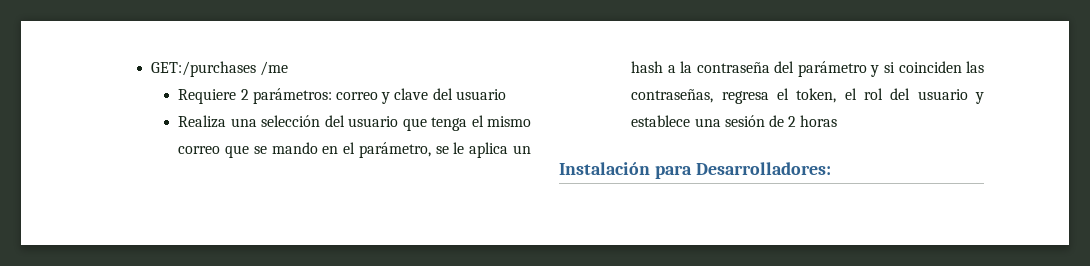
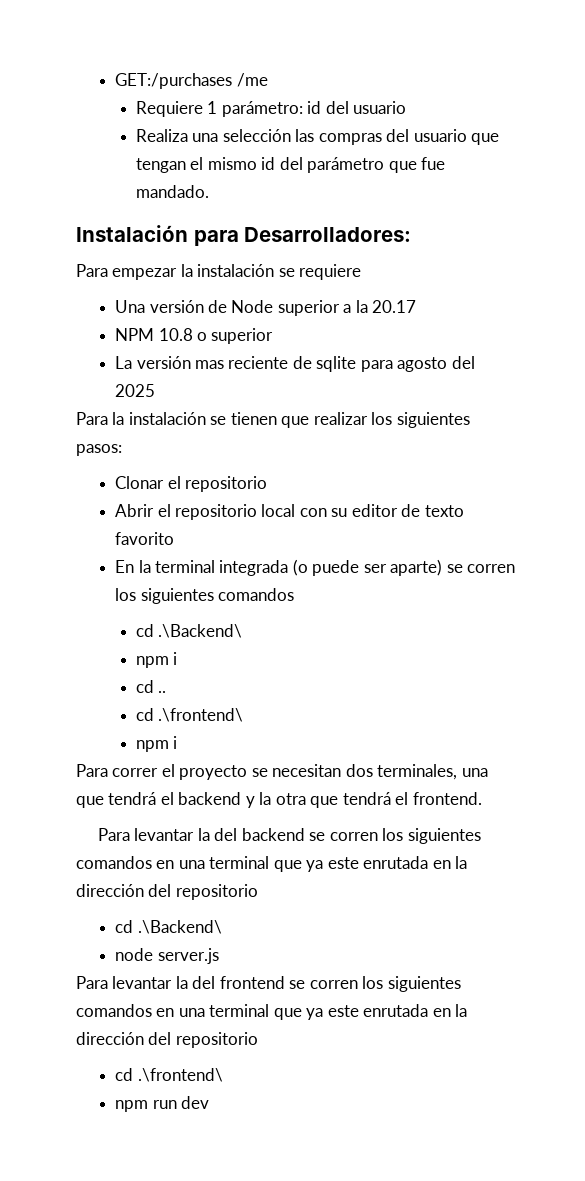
- Requiere 2 parámetros: correo y clave del usuario
+ Requiere 1 parámetro: id del usuario
- Realiza una selección del usuario que tenga el mismo correo que se mando en el parámetro, se le aplica un hash a la contraseña del parámetro y si coinciden las contraseñas, regresa el token, el rol del usuario y establece una sesión de 2 horas
+ Realiza una selección las compras del usuario que tengan el mismo id del parámetro que fue mandado.
  Instalación para Desarrolladores:
+ Para empezar la instalación se requiere
+ Una versión de Node superior a la 20.17
+ NPM 10.8 o superior
+ La versión mas reciente de sqlite para agosto del 2025
+ Para la instalación se tienen que realizar los siguientes pasos:
+ Clonar el repositorio
+ Abrir el repositorio local con su editor de texto favorito
+ En la terminal integrada (o puede ser aparte) se corren los siguientes comandos
+ cd .\Backend\
+ npm i
+ cd ..
+ cd .\frontend\
+ npm i
+ Para correr el proyecto se necesitan dos terminales, una que tendrá el backend y la otra que tendrá el frontend.
+ Para levantar la del backend se corren los siguientes comandos en una terminal que ya este enrutada en la dirección del repositorio
+ cd .\Backend\
+ node server.js
+ Para levantar la del frontend se corren los siguientes comandos en una terminal que ya este enrutada en la dirección del repositorio
+ cd .\frontend\
+ npm run dev

